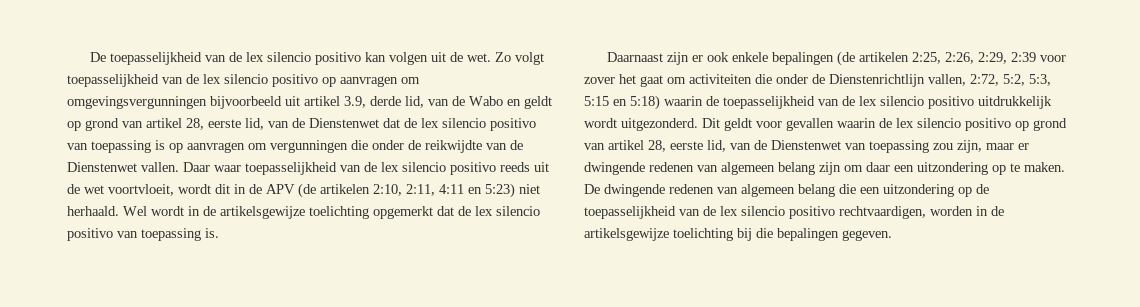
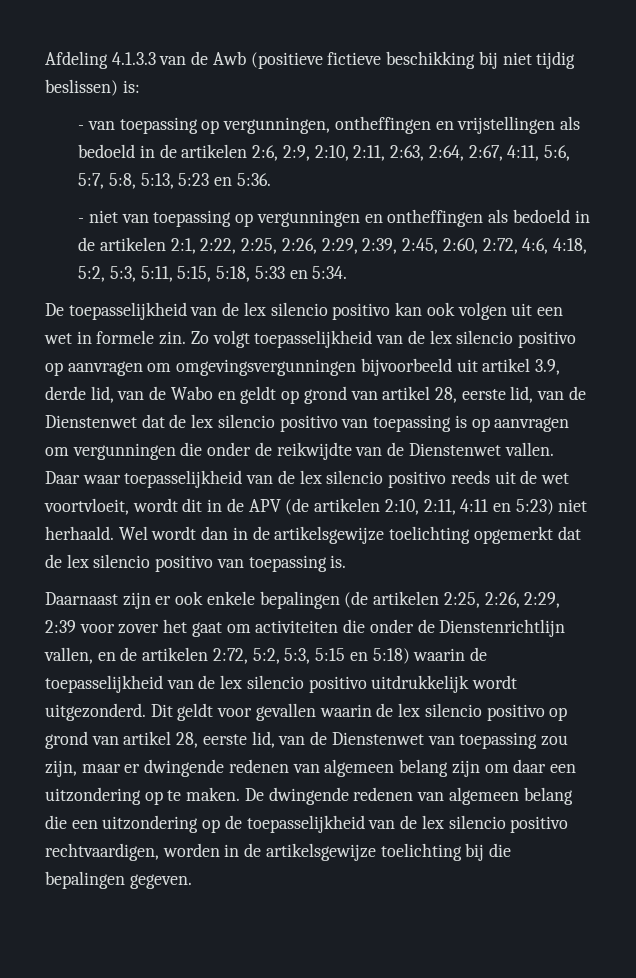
+ Afdeling 4.1.3.3 van de Awb (positieve fictieve beschikking bij niet tijdig beslissen) is:
+ - van toepassing op vergunningen, ontheffingen en vrijstellingen als bedoeld in de artikelen 2:6, 2:9, 2:10, 2:11, 2:63, 2:64, 2:67, 4:11, 5:6, 5:7, 5:8, 5:13, 5:23 en 5:36.
+ - niet van toepassing op vergunningen en ontheffingen als bedoeld in de artikelen 2:1, 2:22, 2:25, 2:26, 2:29, 2:39, 2:45, 2:60, 2:72, 4:6, 4:18, 5:2, 5:3, 5:11, 5:15, 5:18, 5:33 en 5:34.
- De toepasselijkheid van de lex silencio positivo kan volgen uit de wet.
+ De toepasselijkheid van de lex silencio positivo kan ook volgen uit een wet in formele zin.
- Wel wordt in de artikelsgewijze toelichting opgemerkt dat de lex silencio positivo van toepassing is.
+ Wel wordt dan in de artikelsgewijze toelichting opgemerkt dat de lex silencio positivo van toepassing is.
- Daarnaast zijn er ook enkele bepalingen (de artikelen 2:25, 2:26, 2:29, 2:39 voor zover het gaat om activiteiten die onder de Dienstenrichtlijn vallen, 2:72, 5:2, 5:3, 5:15 en 5:18) waarin de toepasselijkheid van de lex silencio positivo uitdrukkelijk wordt uitgezonderd.
+ Daarnaast zijn er ook enkele bepalingen (de artikelen 2:25, 2:26, 2:29, 2:39 voor zover het gaat om activiteiten die onder de Dienstenrichtlijn vallen, en de artikelen 2:72, 5:2, 5:3, 5:15 en 5:18) waarin de toepasselijkheid van de lex silencio positivo uitdrukkelijk wordt uitgezonderd.

